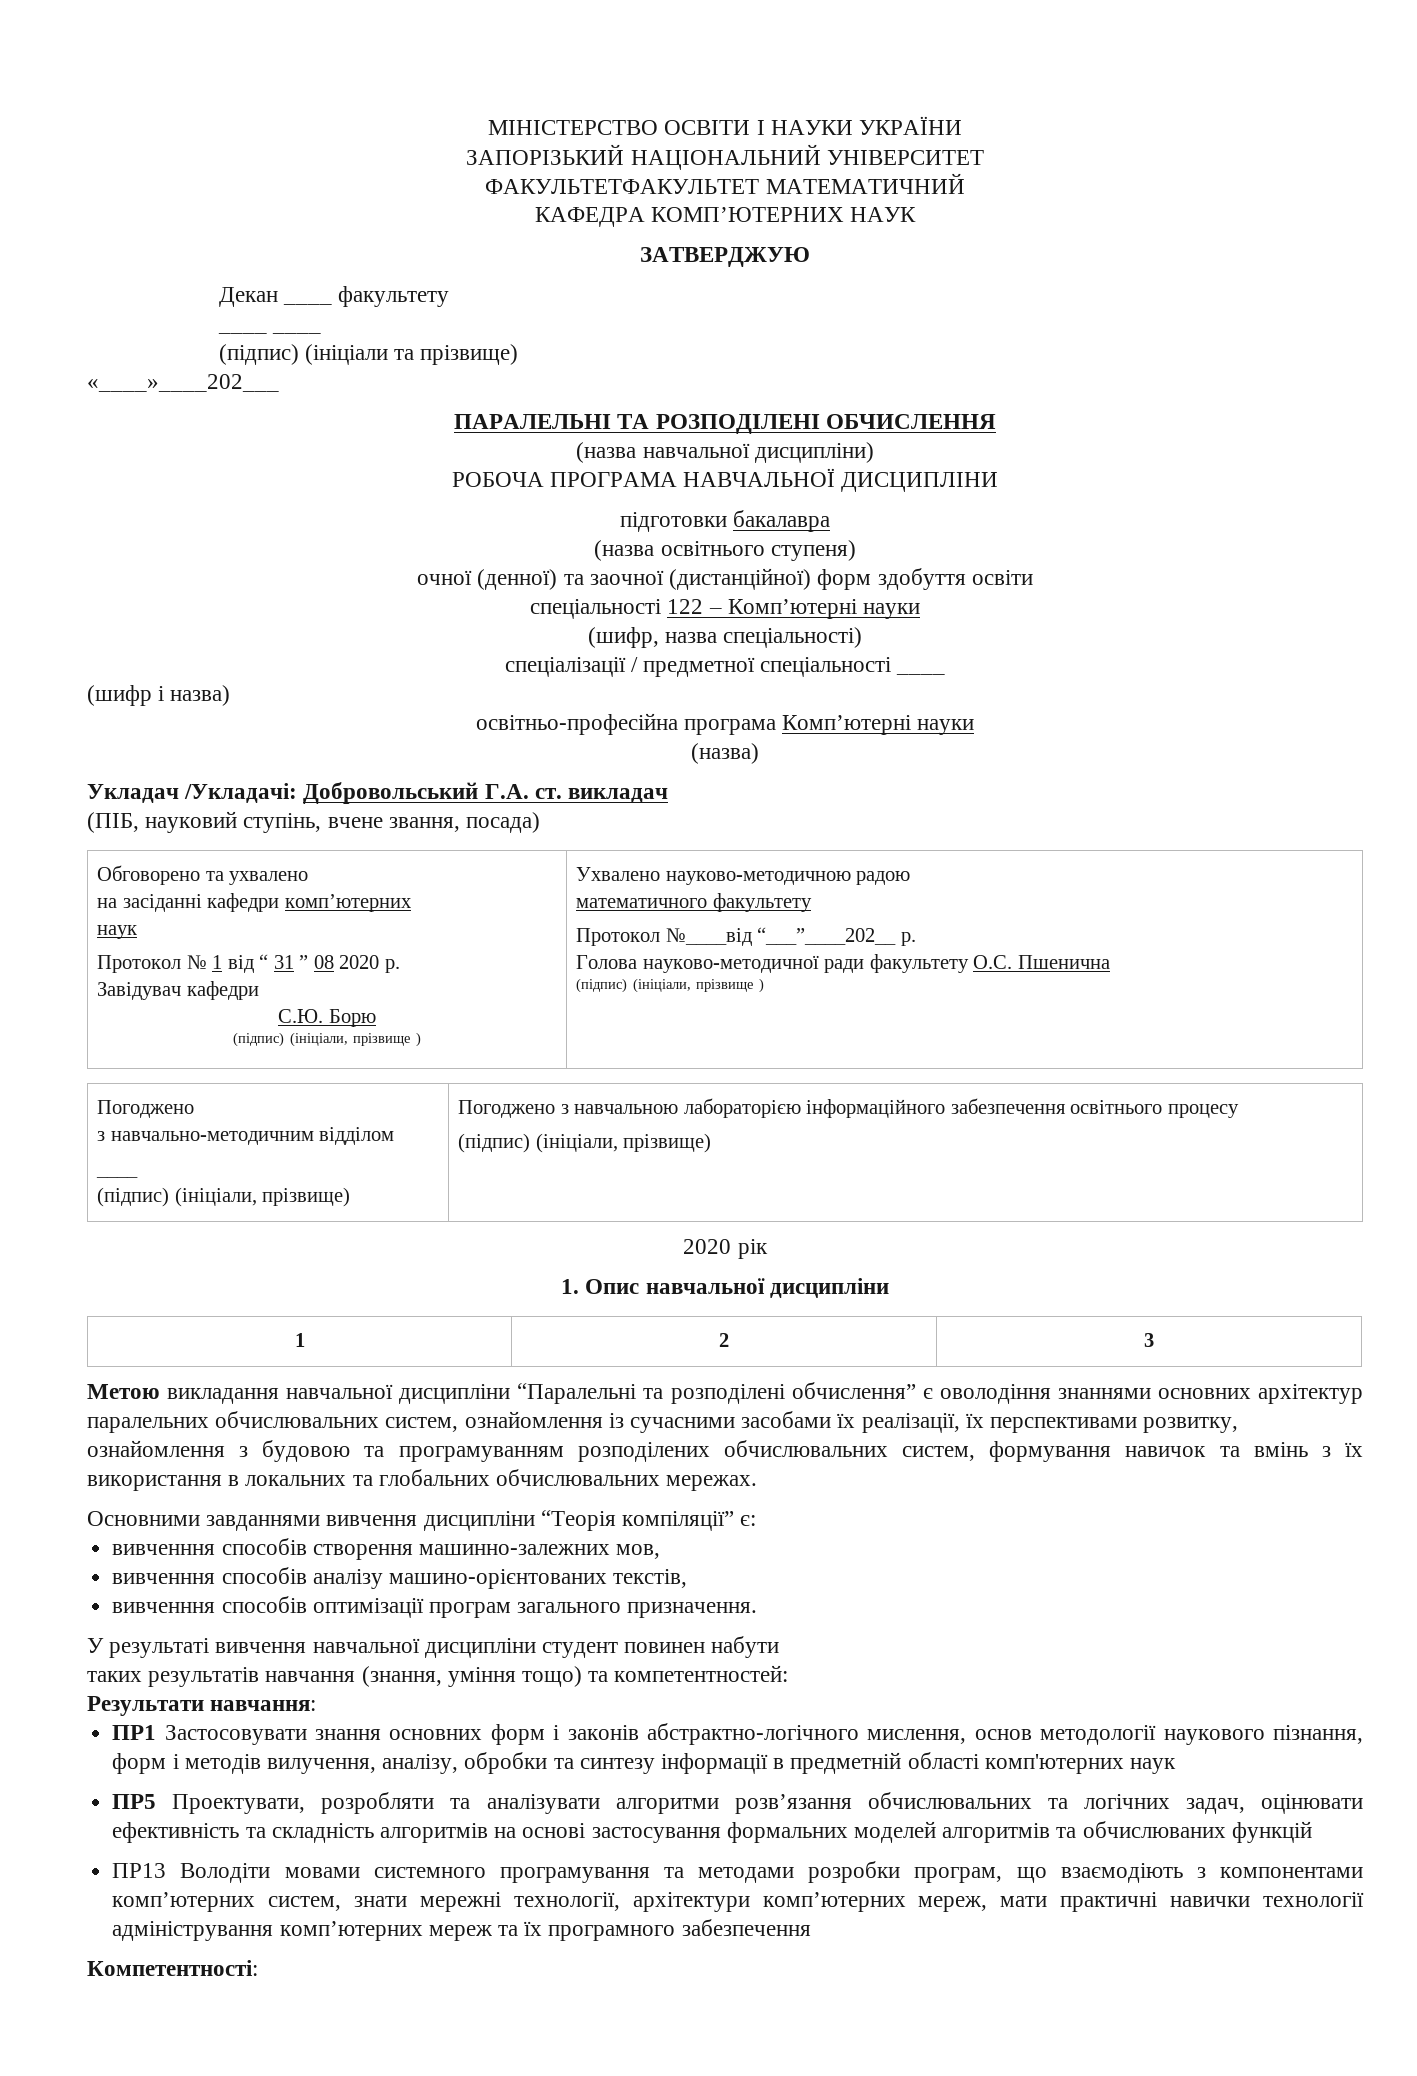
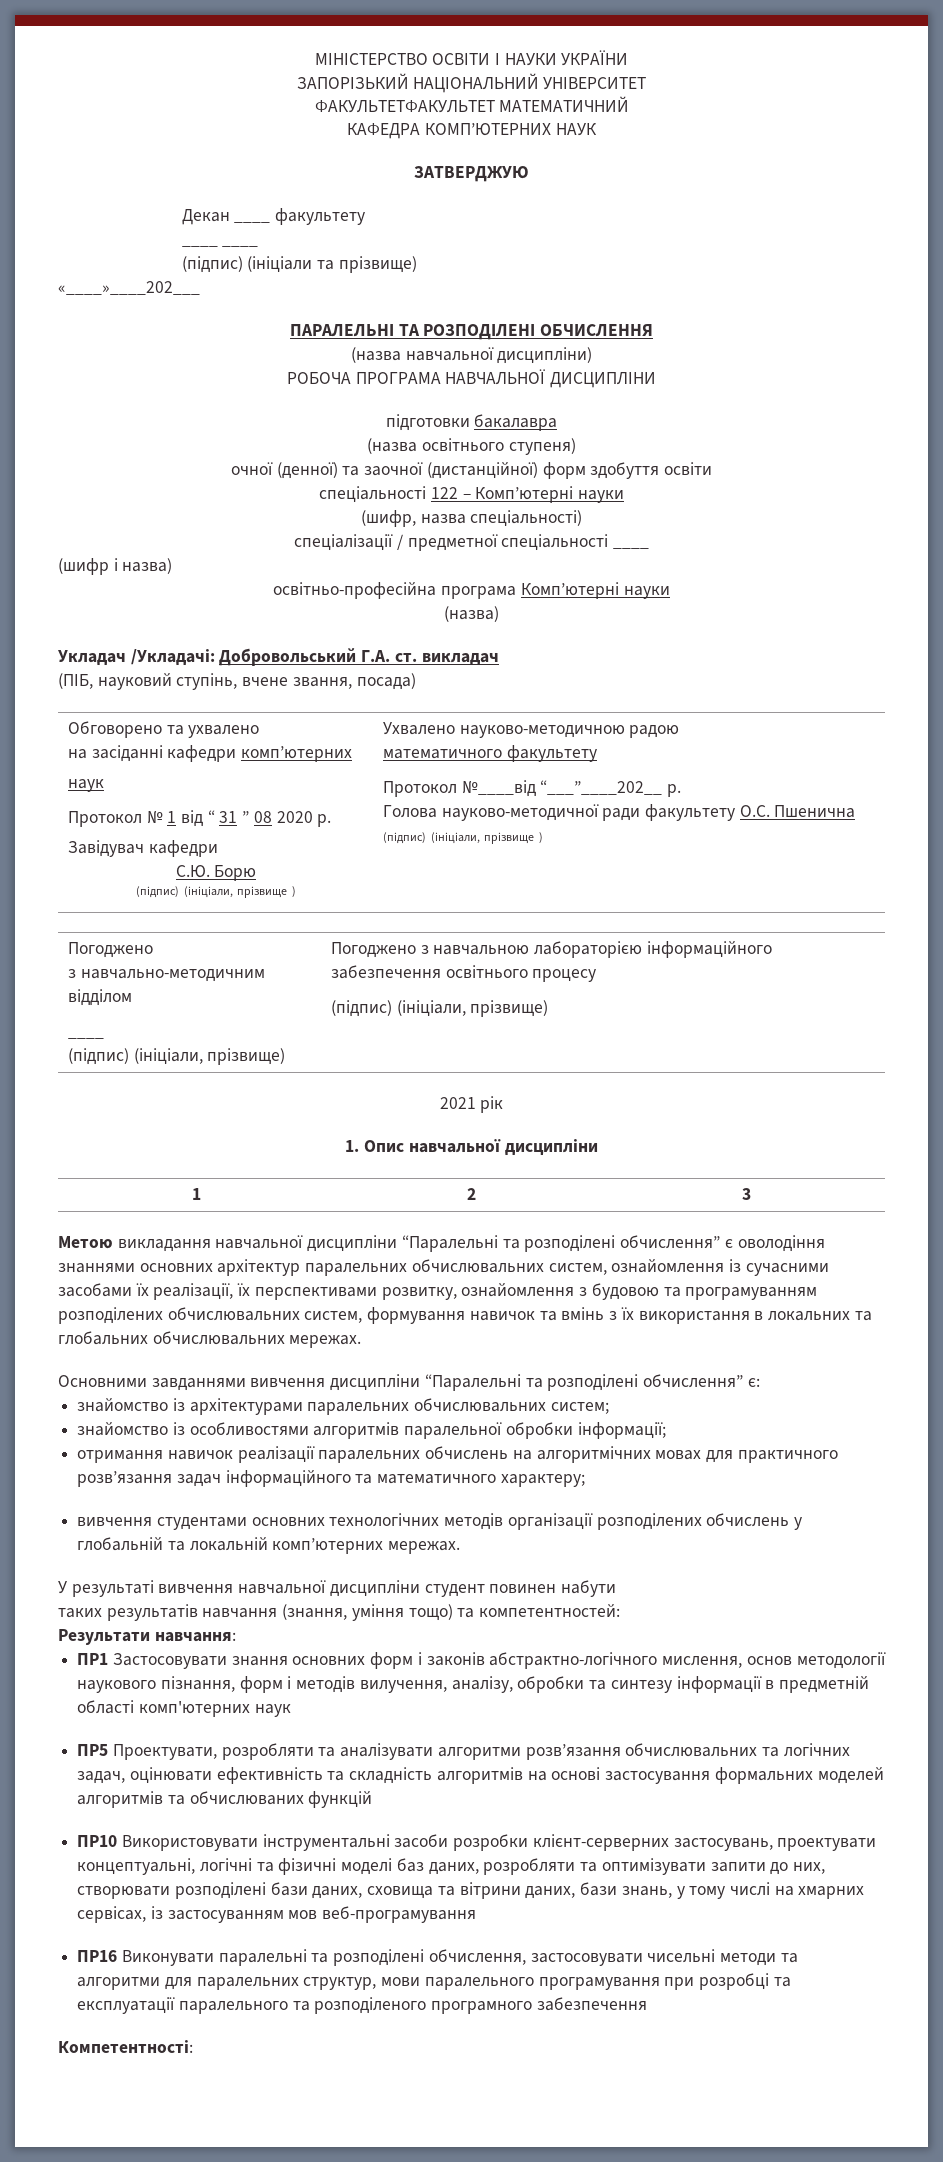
- 2020 рік
+ 2021 рік
- Основними завданнями вивчення дисципліни “Теорія компіляції” є:
- вивченння способів створення машинно-залежних мов,
- вивченння способів аналізу машино-орієнтованих текстів,
- вивченння способів оптимізації програм загального призначення.
+ Основними завданнями вивчення дисципліни “Паралельні та розподілені обчислення” є:
+ знайомство із архітектурами паралельних обчислювальних систем;
+ знайомство із особливостями алгоритмів паралельної обробки інформації;
+ отримання навичок реалізації паралельних обчислень на алгоритмічних мовах для практичного розв’язання задач інформаційного та математичного характеру;
+ вивчення студентами основних технологічних методів організації розподілених обчислень у глобальній та локальній комп’ютерних мережах.
- ПР13 Володіти мовами системного програмування та методами розробки програм, що взаємодіють з компонентами комп’ютерних систем, знати мережні технології, архітектури комп’ютерних мереж, мати практичні навички технології адміністрування комп’ютерних мереж та їх програмного забезпечення
+ ПР10 Використовувати інструментальні засоби розробки клієнт-серверних застосувань, проектувати концептуальні, логічні та фізичні моделі баз даних, розробляти та оптимізувати запити до них, створювати розподілені бази даних, сховища та вітрини даних, бази знань, у тому числі на хмарних сервісах, із застосуванням мов веб-програмування
+ ПР16 Виконувати паралельні та розподілені обчислення, застосовувати чисельні методи та алгоритми для паралельних структур, мови паралельного програмування при розробці та експлуатації паралельного та розподіленого програмного забезпечення

